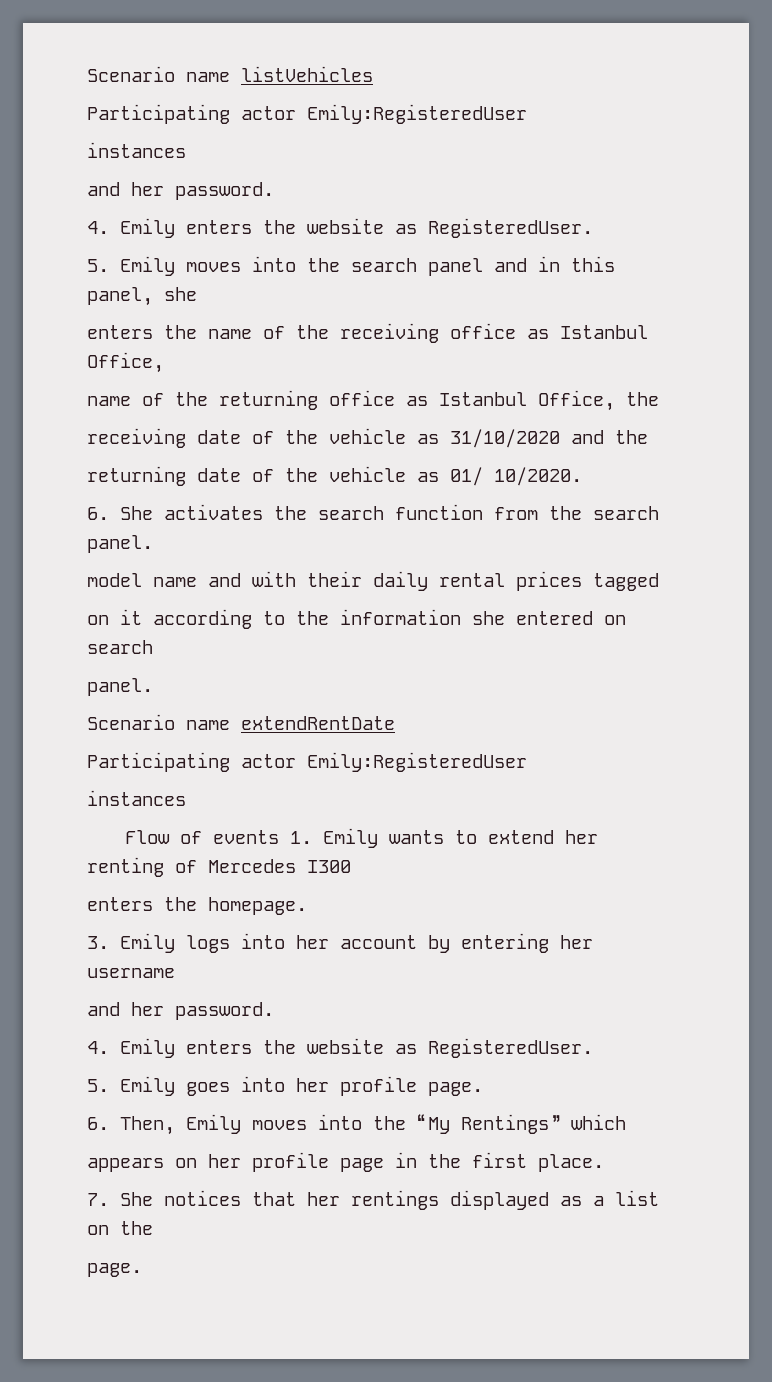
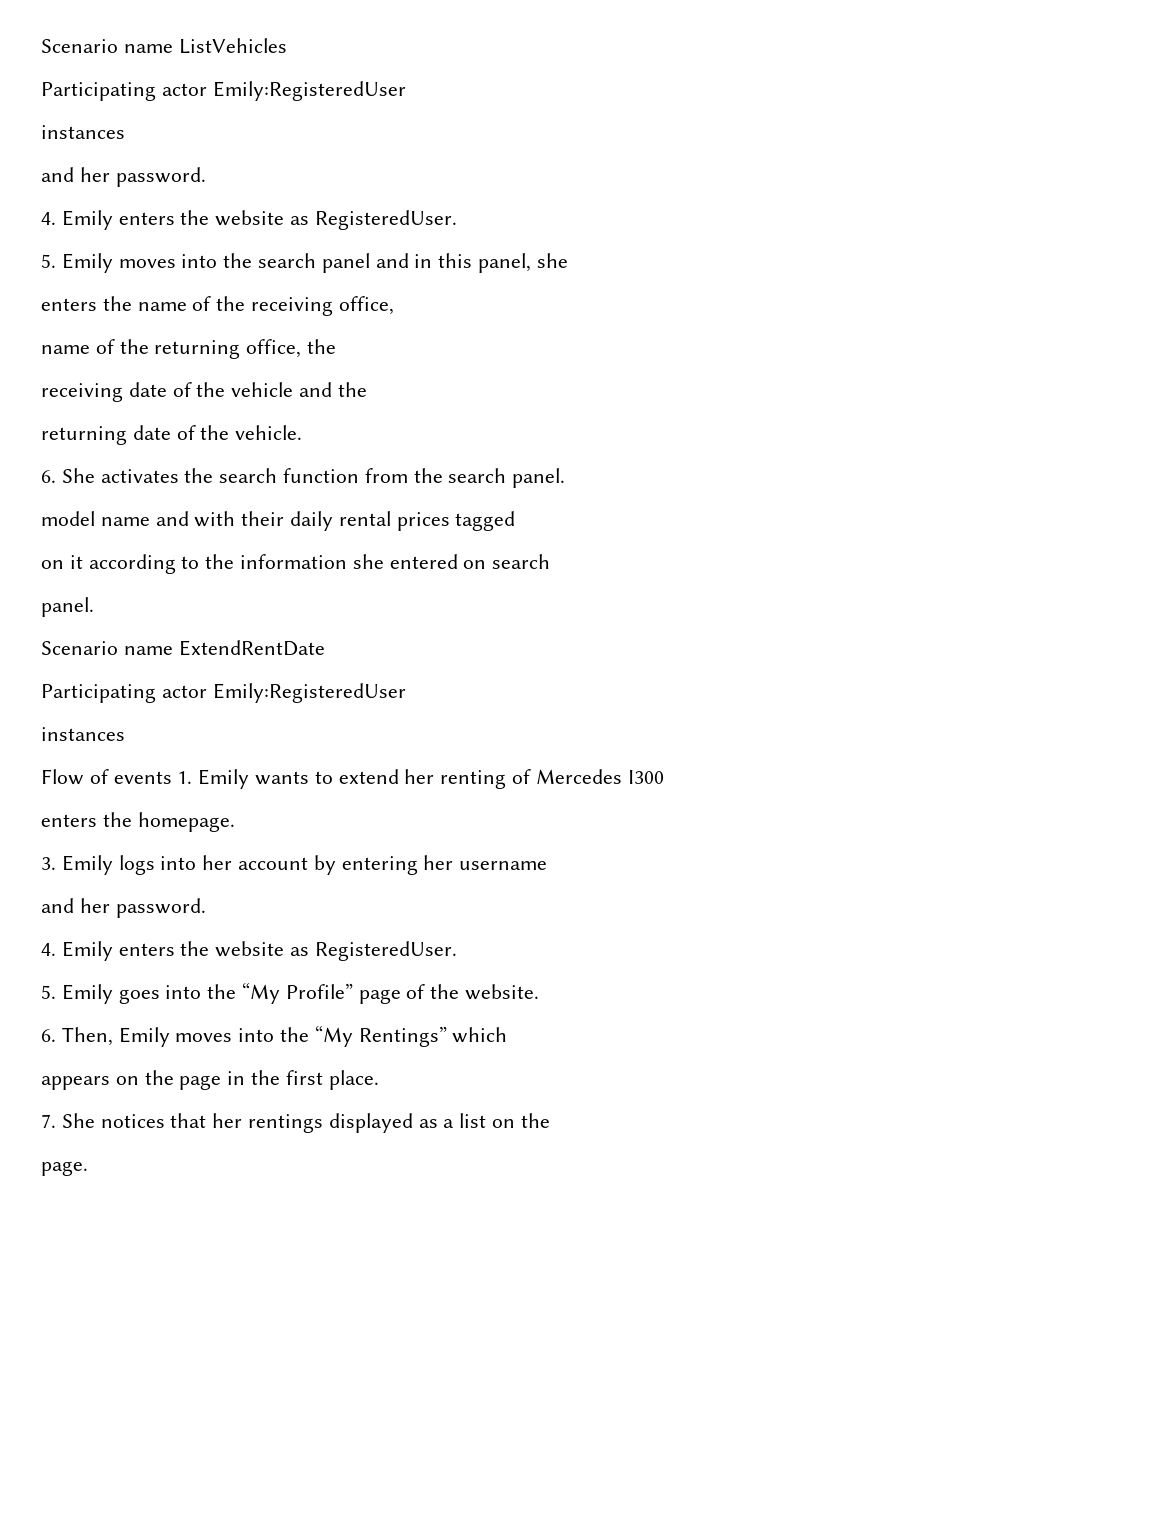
- Scenario name listVehicles
+ Scenario name ListVehicles
- enters the name of the receiving office as Istanbul Office,
+ enters the name of the receiving office,
- name of the returning office as Istanbul Office, the
+ name of the returning office, the
- receiving date of the vehicle as 31/10/2020 and the
+ receiving date of the vehicle and the
- returning date of the vehicle as 01/ 10/2020.
+ returning date of the vehicle.
- Scenario name extendRentDate
+ Scenario name ExtendRentDate
- 5. Emily goes into her profile page.
+ 5. Emily goes into the “My Profile” page of the website.
- appears on her profile page in the first place.
+ appears on the page in the first place.

